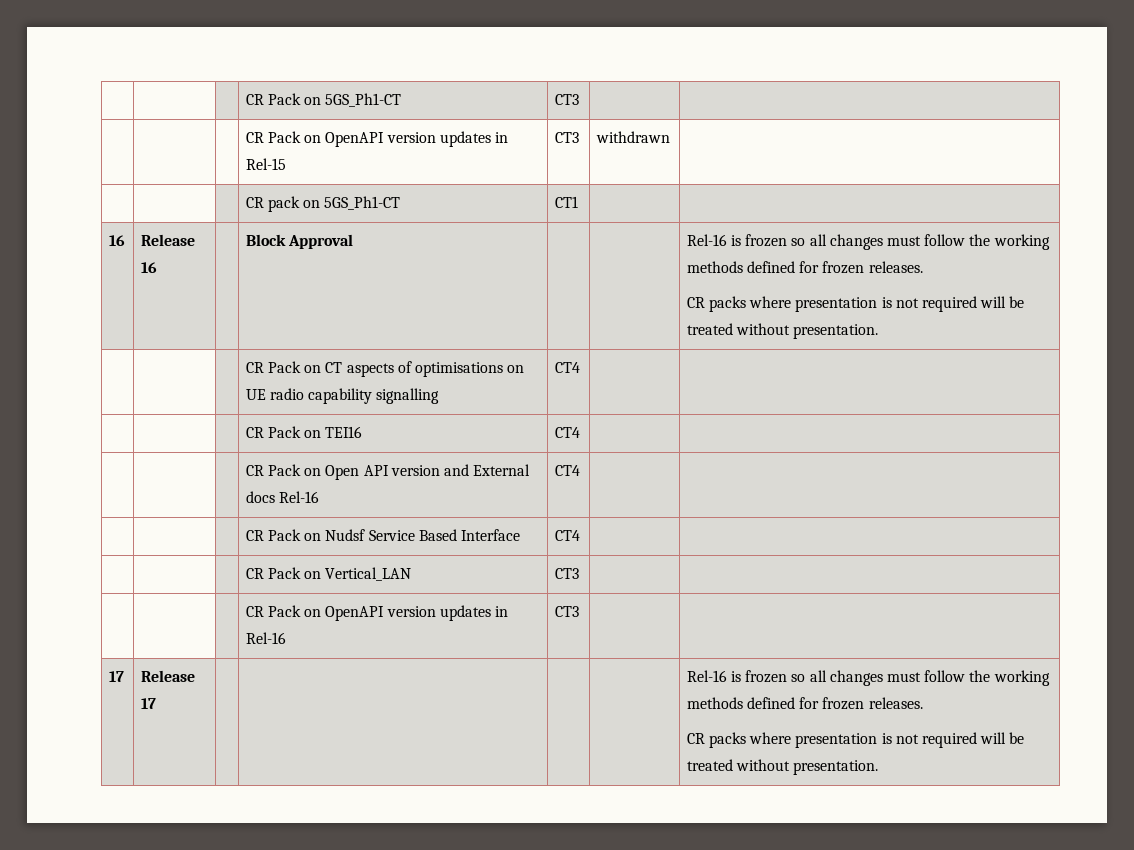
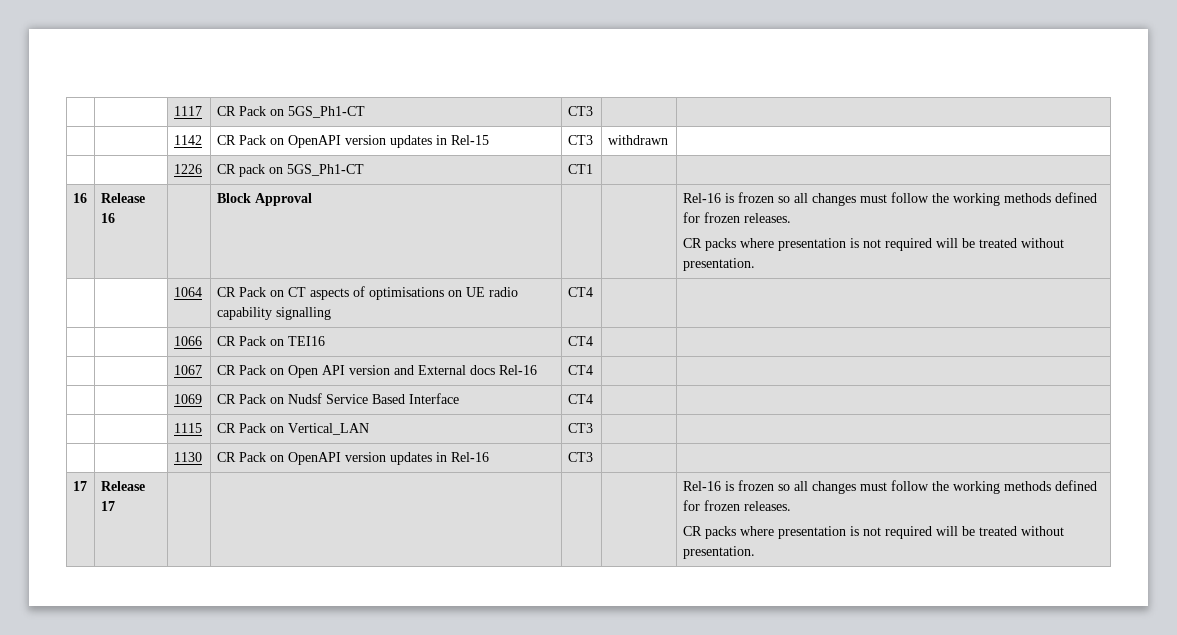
- | | | CR Pack on 5GS_Ph1-CT | CT3 | |
+ | | 1117 | CR Pack on 5GS_Ph1-CT | CT3 | |
- | | | CR Pack on OpenAPI version updates in Rel-15 | CT3 | withdrawn |
+ | | 1142 | CR Pack on OpenAPI version updates in Rel-15 | CT3 | withdrawn |
- | | | CR pack on 5GS_Ph1-CT | CT1 | |
+ | | 1226 | CR pack on 5GS_Ph1-CT | CT1 | |
- | | | CR Pack on CT aspects of optimisations on UE radio capability signalling | CT4 | |
+ | | 1064 | CR Pack on CT aspects of optimisations on UE radio capability signalling | CT4 | |
- | | | CR Pack on TEI16 | CT4 | |
+ | | 1066 | CR Pack on TEI16 | CT4 | |
- | | | CR Pack on Open API version and External docs Rel-16 | CT4 | |
+ | | 1067 | CR Pack on Open API version and External docs Rel-16 | CT4 | |
- | | | CR Pack on Nudsf Service Based Interface | CT4 | |
+ | | 1069 | CR Pack on Nudsf Service Based Interface | CT4 | |
- | | | CR Pack on Vertical_LAN | CT3 | |
+ | | 1115 | CR Pack on Vertical_LAN | CT3 | |
- | | | CR Pack on OpenAPI version updates in Rel-16 | CT3 | |
+ | | 1130 | CR Pack on OpenAPI version updates in Rel-16 | CT3 | |

